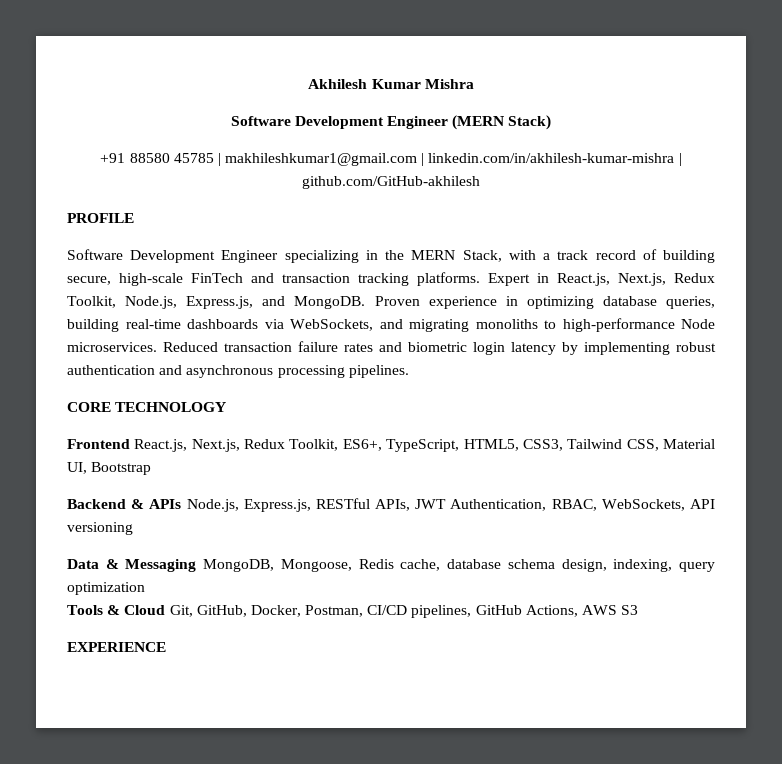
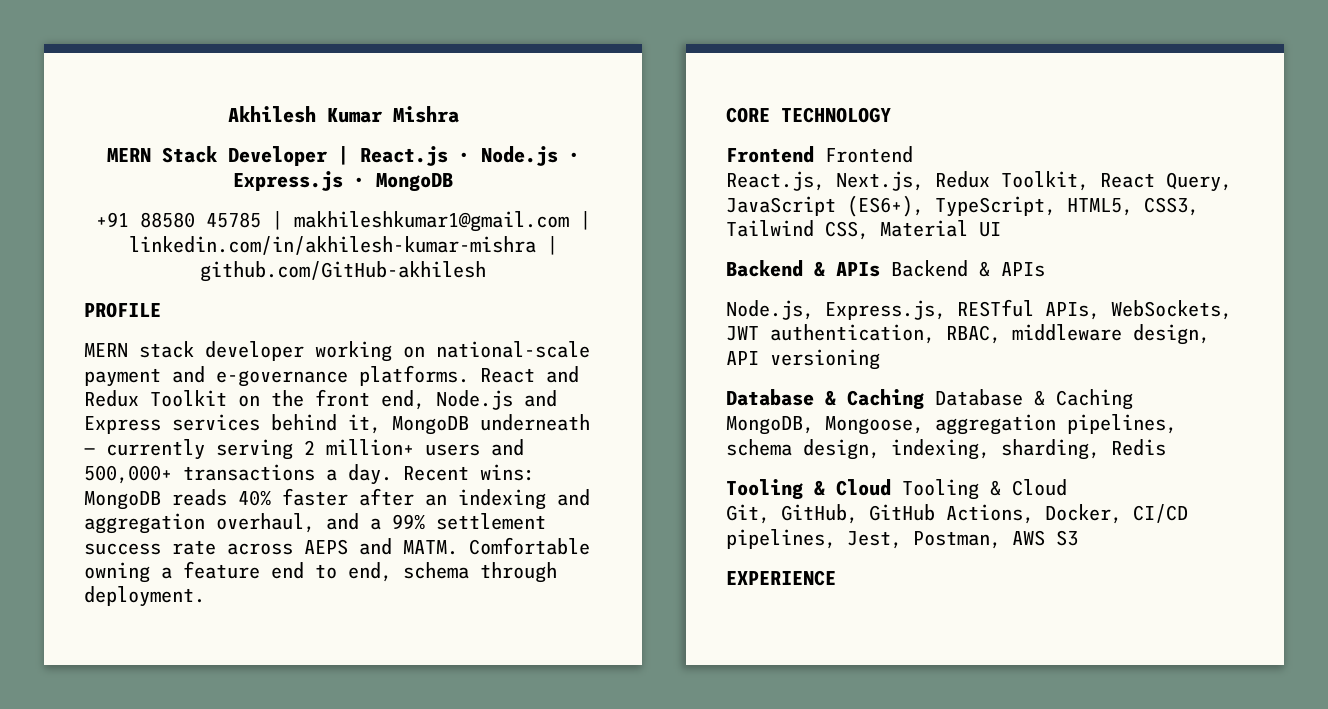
- Software Development Engineer (MERN Stack)
+ MERN Stack Developer | React.js · Node.js · Express.js · MongoDB
- Software Development Engineer specializing in the MERN Stack, with a track record of building secure, high-scale FinTech and transaction tracking platforms. Expert in React.js, Next.js, Redux Toolkit, Node.js, Express.js, and MongoDB. Proven experience in optimizing database queries, building real-time dashboards via WebSockets, and migrating monoliths to high-performance Node microservices. Reduced transaction failure rates and biometric login latency by implementing robust authentication and asynchronous processing pipelines.
+ MERN stack developer working on national-scale payment and e-governance platforms. React and Redux Toolkit on the front end, Node.js and Express services behind it, MongoDB underneath — currently serving 2 million+ users and 500,000+ transactions a day. Recent wins: MongoDB reads 40% faster after an indexing and aggregation overhaul, and a 99% settlement success rate across AEPS and MATM. Comfortable owning a feature end to end, schema through deployment.
- Frontend React.js, Next.js, Redux Toolkit, ES6+, TypeScript, HTML5, CSS3, Tailwind CSS, Material UI, Bootstrap
- Backend & APIs Node.js, Express.js, RESTful APIs, JWT Authentication, RBAC, WebSockets, API versioning
- Data & Messaging MongoDB, Mongoose, Redis cache, database schema design, indexing, query optimization
- Tools & Cloud Git, GitHub, Docker, Postman, CI/CD pipelines, GitHub Actions, AWS S3
+ Frontend Frontend
+ React.js, Next.js, Redux Toolkit, React Query, JavaScript (ES6+), TypeScript, HTML5, CSS3, Tailwind CSS, Material UI
+ Backend & APIs Backend & APIs
+ Node.js, Express.js, RESTful APIs, WebSockets, JWT authentication, RBAC, middleware design, API versioning
+ Database & Caching Database & Caching
+ MongoDB, Mongoose, aggregation pipelines, schema design, indexing, sharding, Redis
+ Tooling & Cloud Tooling & Cloud
+ Git, GitHub, GitHub Actions, Docker, CI/CD pipelines, Jest, Postman, AWS S3

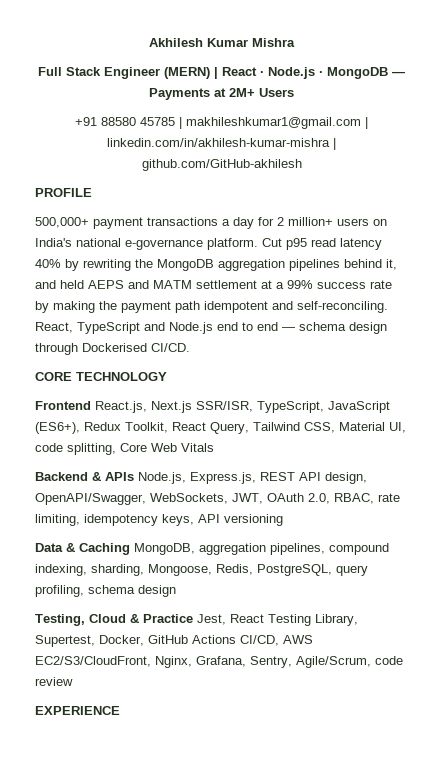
- MERN Stack Developer | React.js · Node.js · Express.js · MongoDB
+ Full Stack Engineer (MERN) | React · Node.js · MongoDB — Payments at 2M+ Users
- MERN stack developer working on national-scale payment and e-governance platforms. React and Redux Toolkit on the front end, Node.js and Express services behind it, MongoDB underneath — currently serving 2 million+ users and 500,000+ transactions a day. Recent wins: MongoDB reads 40% faster after an indexing and aggregation overhaul, and a 99% settlement success rate across AEPS and MATM. Comfortable owning a feature end to end, schema through deployment.
+ 500,000+ payment transactions a day for 2 million+ users on India's national e-governance platform. Cut p95 read latency 40% by rewriting the MongoDB aggregation pipelines behind it, and held AEPS and MATM settlement at a 99% success rate by making the payment path idempotent and self-reconciling. React, TypeScript and Node.js end to end — schema design through Dockerised CI/CD.
  CORE TECHNOLOGY
- Frontend Frontend
- React.js, Next.js, Redux Toolkit, React Query, JavaScript (ES6+), TypeScript, HTML5, CSS3, Tailwind CSS, Material UI
- Backend & APIs Backend & APIs
- Node.js, Express.js, RESTful APIs, WebSockets, JWT authentication, RBAC, middleware design, API versioning
+ Frontend React.js, Next.js SSR/ISR, TypeScript, JavaScript (ES6+), Redux Toolkit, React Query, Tailwind CSS, Material UI, code splitting, Core Web Vitals
+ Backend & APIs Node.js, Express.js, REST API design, OpenAPI/Swagger, WebSockets, JWT, OAuth 2.0, RBAC, rate limiting, idempotency keys, API versioning
- Database & Caching Database & Caching
- MongoDB, Mongoose, aggregation pipelines, schema design, indexing, sharding, Redis
- Tooling & Cloud Tooling & Cloud
- Git, GitHub, GitHub Actions, Docker, CI/CD pipelines, Jest, Postman, AWS S3
+ Data & Caching MongoDB, aggregation pipelines, compound indexing, sharding, Mongoose, Redis, PostgreSQL, query profiling, schema design
+ Testing, Cloud & Practice Jest, React Testing Library, Supertest, Docker, GitHub Actions CI/CD, AWS EC2/S3/CloudFront, Nginx, Grafana, Sentry, Agile/Scrum, code review

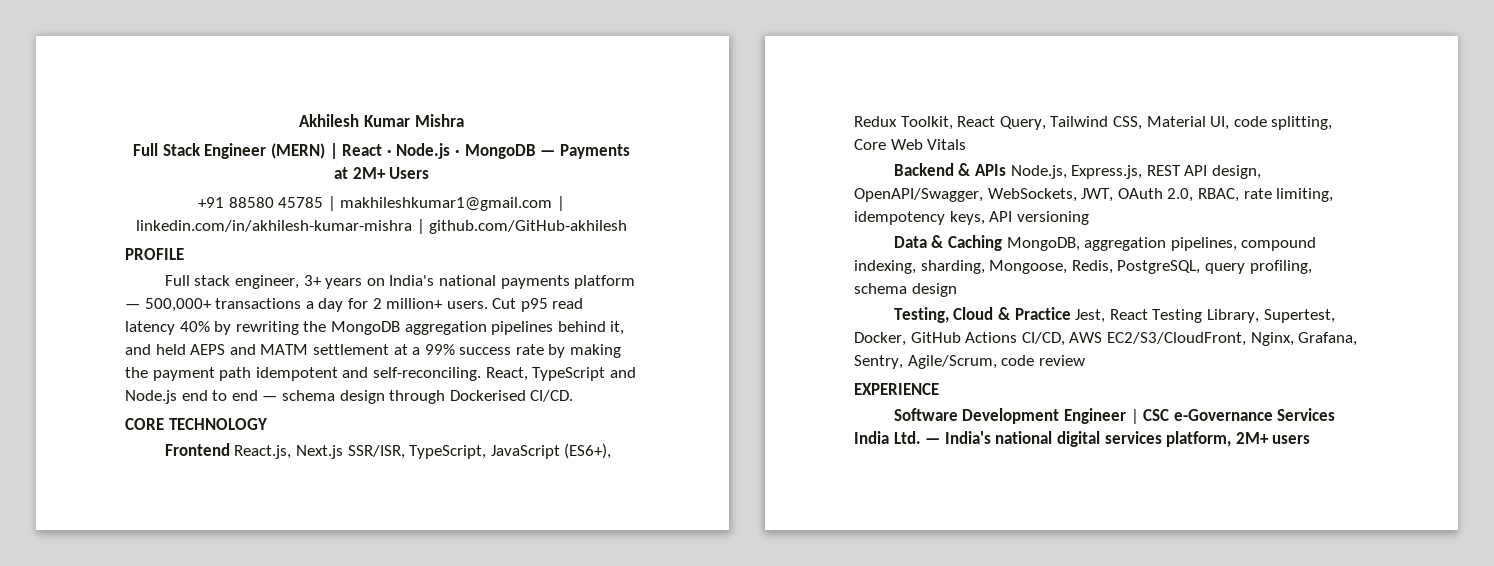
- 500,000+ payment transactions a day for 2 million+ users on India's national e-governance platform.
+ Full stack engineer, 3+ years on India's national payments platform — 500,000+ transactions a day for 2 million+ users.
+ Software Development Engineer | CSC e-Governance Services India Ltd. — India's national digital services platform, 2M+ users

